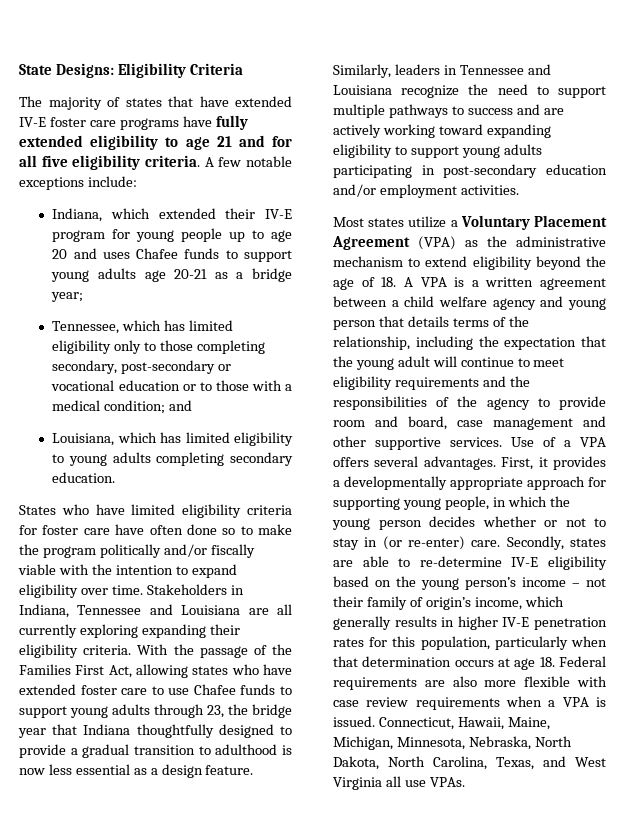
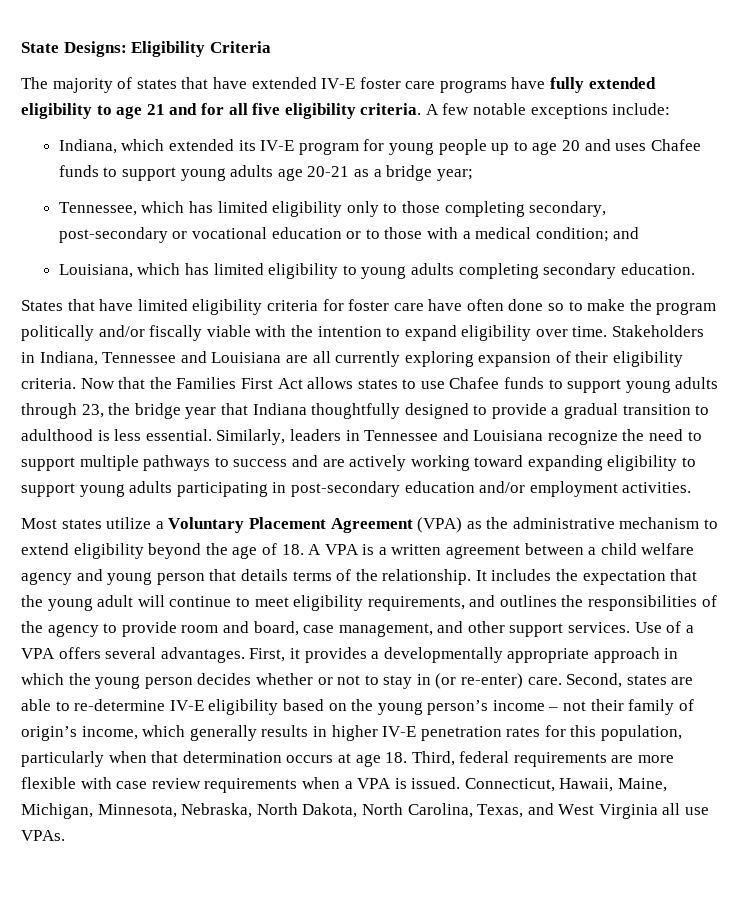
- Indiana, which extended their IV-E program for young people up to age 20 and uses Chafee funds to support young adults age 20-21 as a bridge year;
+ Indiana, which extended its IV-E program for young people up to age 20 and uses Chafee funds to support young adults age 20-21 as a bridge year;
- States who have limited eligibility criteria for foster care have often done so to make the program politically and/or fiscally viable with the intention to expand eligibility over time.
+ States that have limited eligibility criteria for foster care have often done so to make the program politically and/or fiscally viable with the intention to expand eligibility over time.
- Stakeholders in Indiana, Tennessee and Louisiana are all currently exploring expanding their eligibility criteria.
+ Stakeholders in Indiana, Tennessee and Louisiana are all currently exploring expansion of their eligibility criteria.
- With the passage of the Families First Act, allowing states who have extended foster care to use Chafee funds to support young adults through 23, the bridge year that Indiana thoughtfully designed to provide a gradual transition to adulthood is now less essential as a design feature.
+ Now that the Families First Act allows states to use Chafee funds to support young adults through 23, the bridge year that Indiana thoughtfully designed to provide a gradual transition to adulthood is less essential.
- Most states utilize a Voluntary Placement Agreement (VPA) as the administrative mechanism to extend eligibility beyond the age of 18. A VPA is a written agreement between a child welfare agency and young person that details terms of the relationship, including the expectation that the young adult will continue to meet eligibility requirements and the responsibilities of the agency to provide room and board, case management and other supportive services.
+ Most states utilize a Voluntary Placement Agreement (VPA) as the administrative mechanism to extend eligibility beyond the age of 18. A VPA is a written agreement between a child welfare agency and young person that details terms of the relationship. It includes the expectation that the young adult will continue to meet eligibility requirements, and outlines the responsibilities of the agency to provide room and board, case management, and other support services.
- First, it provides a developmentally appropriate approach for supporting young people, in which the young person decides whether or not to stay in (or re-enter) care.
+ First, it provides a developmentally appropriate approach in which the young person decides whether or not to stay in (or re-enter) care.
- Secondly, states are able to re-determine IV-E eligibility based on the young person’s income – not their family of origin’s income, which generally results in higher IV-E penetration rates for this population, particularly when that determination occurs at age 18. Federal requirements are also more flexible with case review requirements when a VPA is issued.
+ Second, states are able to re-determine IV-E eligibility based on the young person’s income – not their family of origin’s income, which generally results in higher IV-E penetration rates for this population, particularly when that determination occurs at age 18. Third, federal requirements are more flexible with case review requirements when a VPA is issued.

